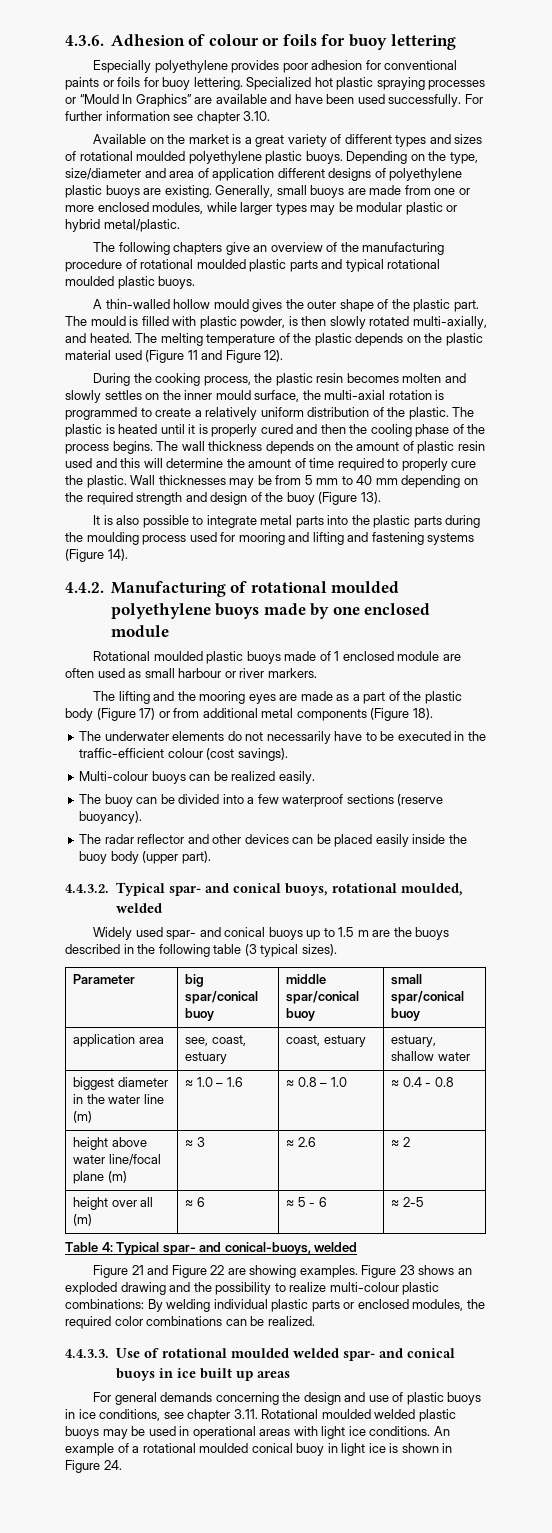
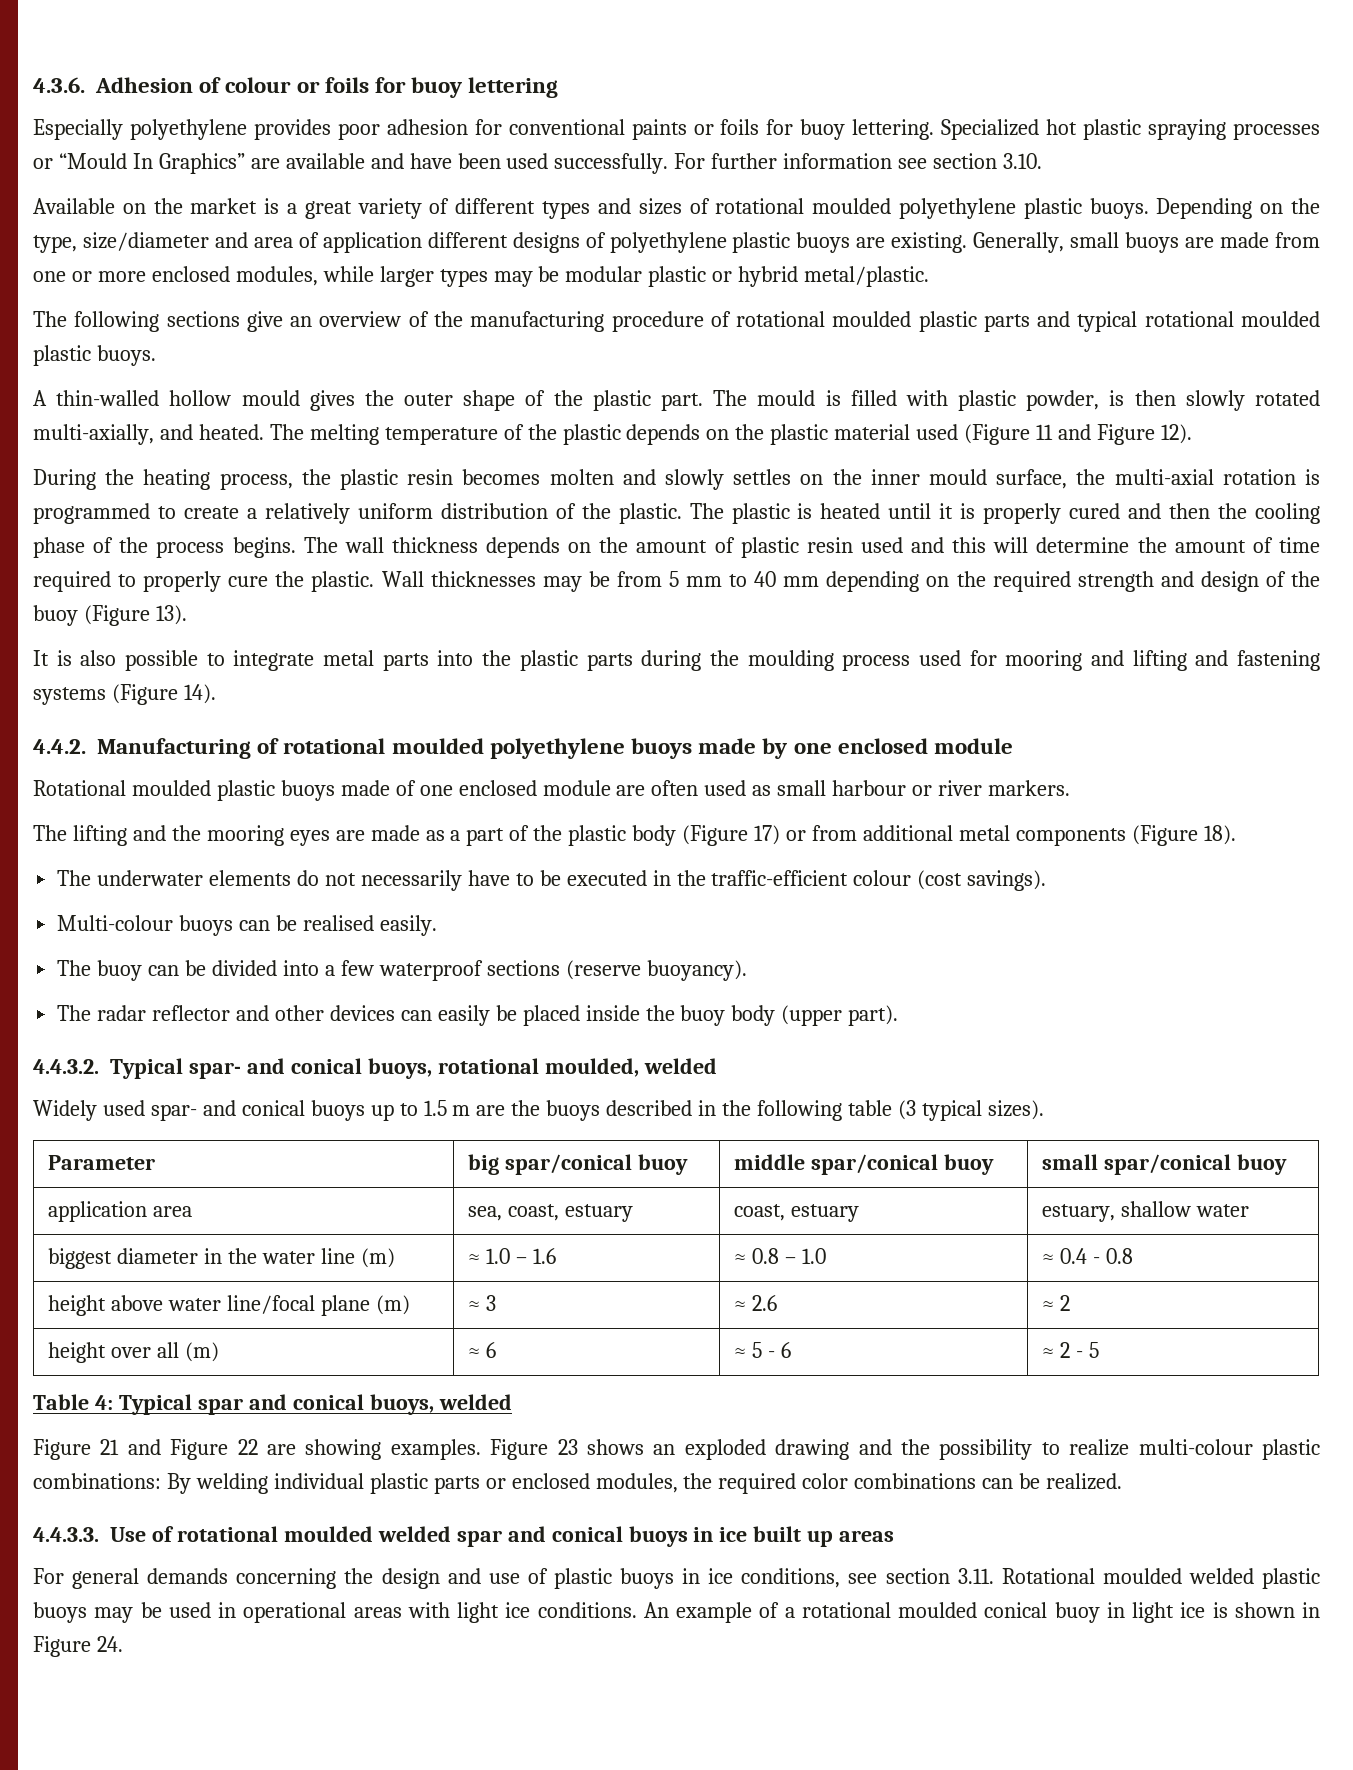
- For further information see chapter 3.10.
+ For further information see section 3.10.
- The following chapters give an overview of the manufacturing procedure of rotational moulded plastic parts and typical rotational moulded plastic buoys.
+ The following sections give an overview of the manufacturing procedure of rotational moulded plastic parts and typical rotational moulded plastic buoys.
- During the cooking process, the plastic resin becomes molten and slowly settles on the inner mould surface, the multi-axial rotation is programmed to create a relatively uniform distribution of the plastic.
+ During the heating process, the plastic resin becomes molten and slowly settles on the inner mould surface, the multi-axial rotation is programmed to create a relatively uniform distribution of the plastic.
- Rotational moulded plastic buoys made of 1 enclosed module are often used as small harbour or river markers.
+ Rotational moulded plastic buoys made of one enclosed module are often used as small harbour or river markers.
- Multi-colour buoys can be realized easily.
+ Multi-colour buoys can be realised easily.
- The radar reflector and other devices can be placed easily inside the buoy body (upper part).
+ The radar reflector and other devices can easily be placed inside the buoy body (upper part).
- application area | see, coast, estuary | coast, estuary | estuary, shallow water
+ application area | sea, coast, estuary | coast, estuary | estuary, shallow water
- height over all (m) | ≈ 6 | ≈ 5 - 6 | ≈ 2-5
+ height over all (m) | ≈ 6 | ≈ 5 - 6 | ≈ 2 - 5
- Table 4: Typical spar- and conical-buoys, welded
+ Table 4: Typical spar and conical buoys, welded
- 4.4.3.3. Use of rotational moulded welded spar- and conical buoys in ice built up areas
+ 4.4.3.3. Use of rotational moulded welded spar and conical buoys in ice built up areas
- For general demands concerning the design and use of plastic buoys in ice conditions, see chapter 3.11. Rotational moulded welded plastic buoys may be used in operational areas with light ice conditions.
+ For general demands concerning the design and use of plastic buoys in ice conditions, see section 3.11. Rotational moulded welded plastic buoys may be used in operational areas with light ice conditions.

